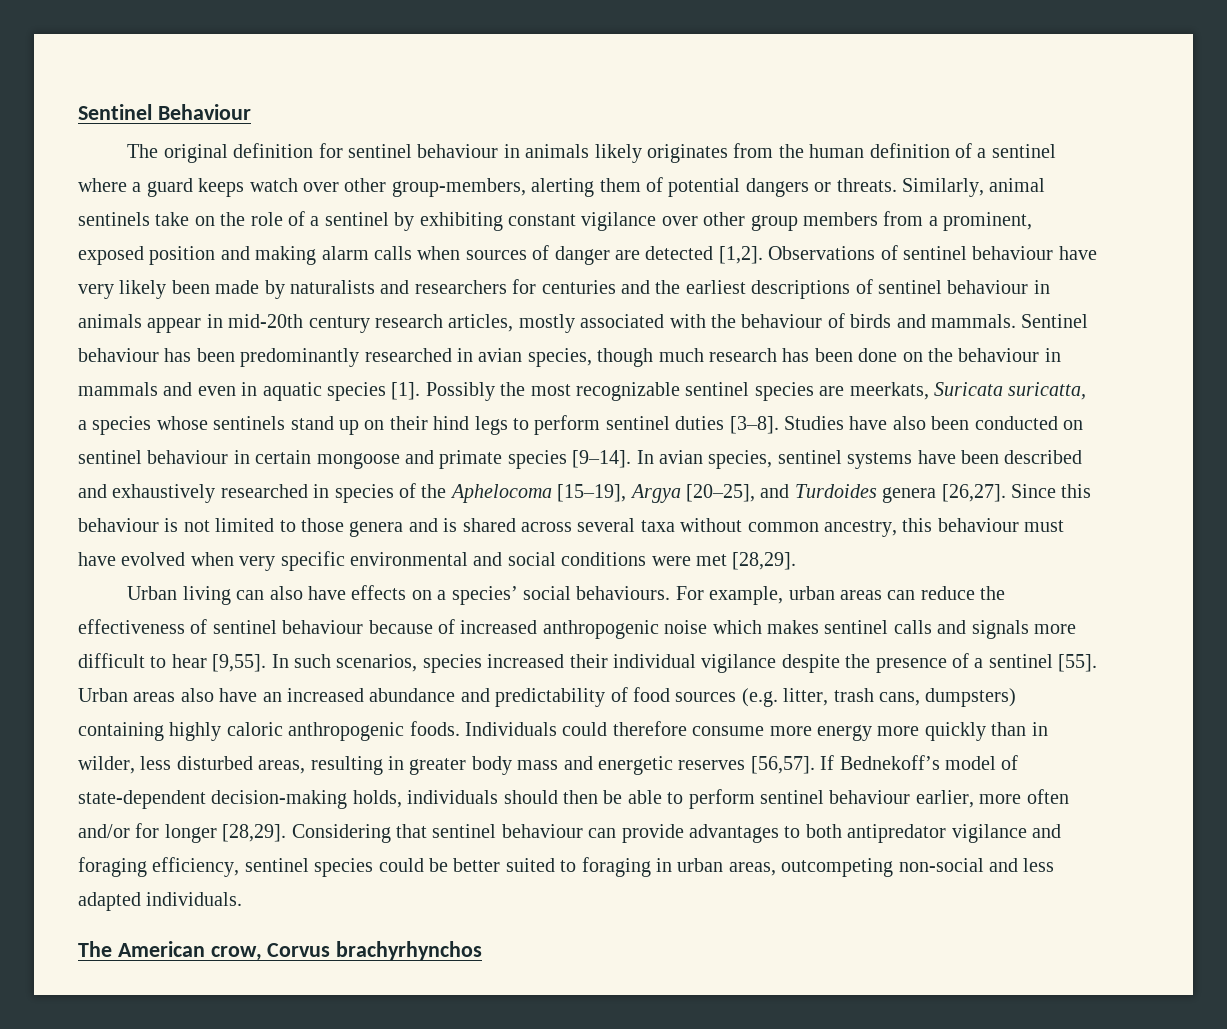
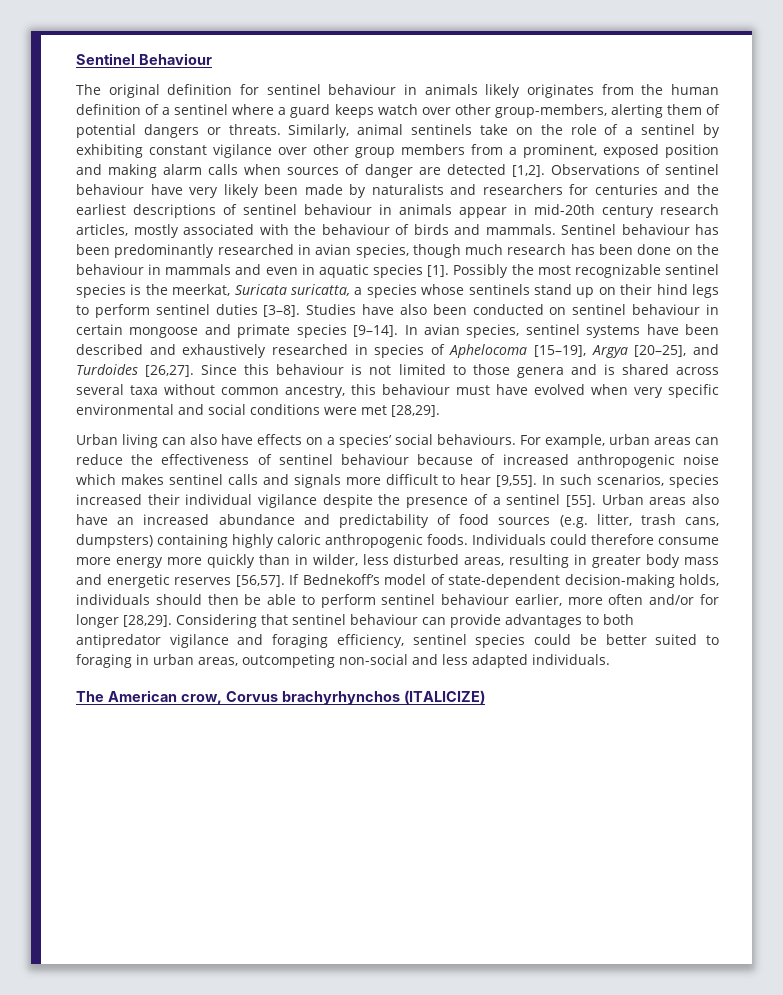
- Possibly the most recognizable sentinel species are meerkats, Suricata suricatta, a species whose sentinels stand up on their hind legs to perform sentinel duties [3–8].
+ Possibly the most recognizable sentinel species is the meerkat, Suricata suricatta, a species whose sentinels stand up on their hind legs to perform sentinel duties [3–8].
- In avian species, sentinel systems have been described and exhaustively researched in species of the Aphelocoma [15–19], Argya [20–25], and Turdoides genera [26,27].
+ In avian species, sentinel systems have been described and exhaustively researched in species of Aphelocoma [15–19], Argya [20–25], and Turdoides [26,27].
- The American crow, Corvus brachyrhynchos
+ The American crow, Corvus brachyrhynchos (ITALICIZE)

